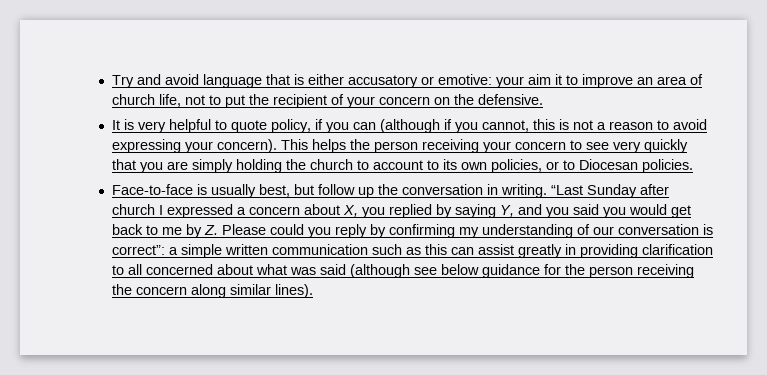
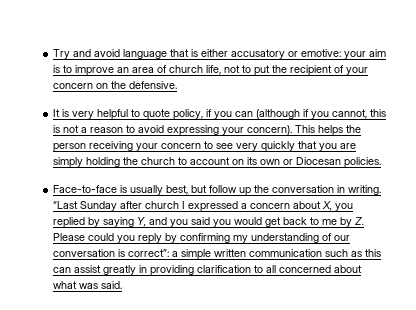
- Try and avoid language that is either accusatory or emotive: your aim it to improve an area of church life, not to put the recipient of your concern on the defensive.
+ Try and avoid language that is either accusatory or emotive: your aim is to improve an area of church life, not to put the recipient of your concern on the defensive.
- This helps the person receiving your concern to see very quickly that you are simply holding the church to account to its own policies, or to Diocesan policies.
+ This helps the person receiving your concern to see very quickly that you are simply holding the church to account on its own or Diocesan policies.
- “Last Sunday after church I expressed a concern about X, you replied by saying Y, and you said you would get back to me by Z. Please could you reply by confirming my understanding of our conversation is correct”: a simple written communication such as this can assist greatly in providing clarification to all concerned about what was said (although see below guidance for the person receiving the concern along similar lines).
+ “Last Sunday after church I expressed a concern about X, you replied by saying Y, and you said you would get back to me by Z. Please could you reply by confirming my understanding of our conversation is correct”: a simple written communication such as this can assist greatly in providing clarification to all concerned about what was said.

